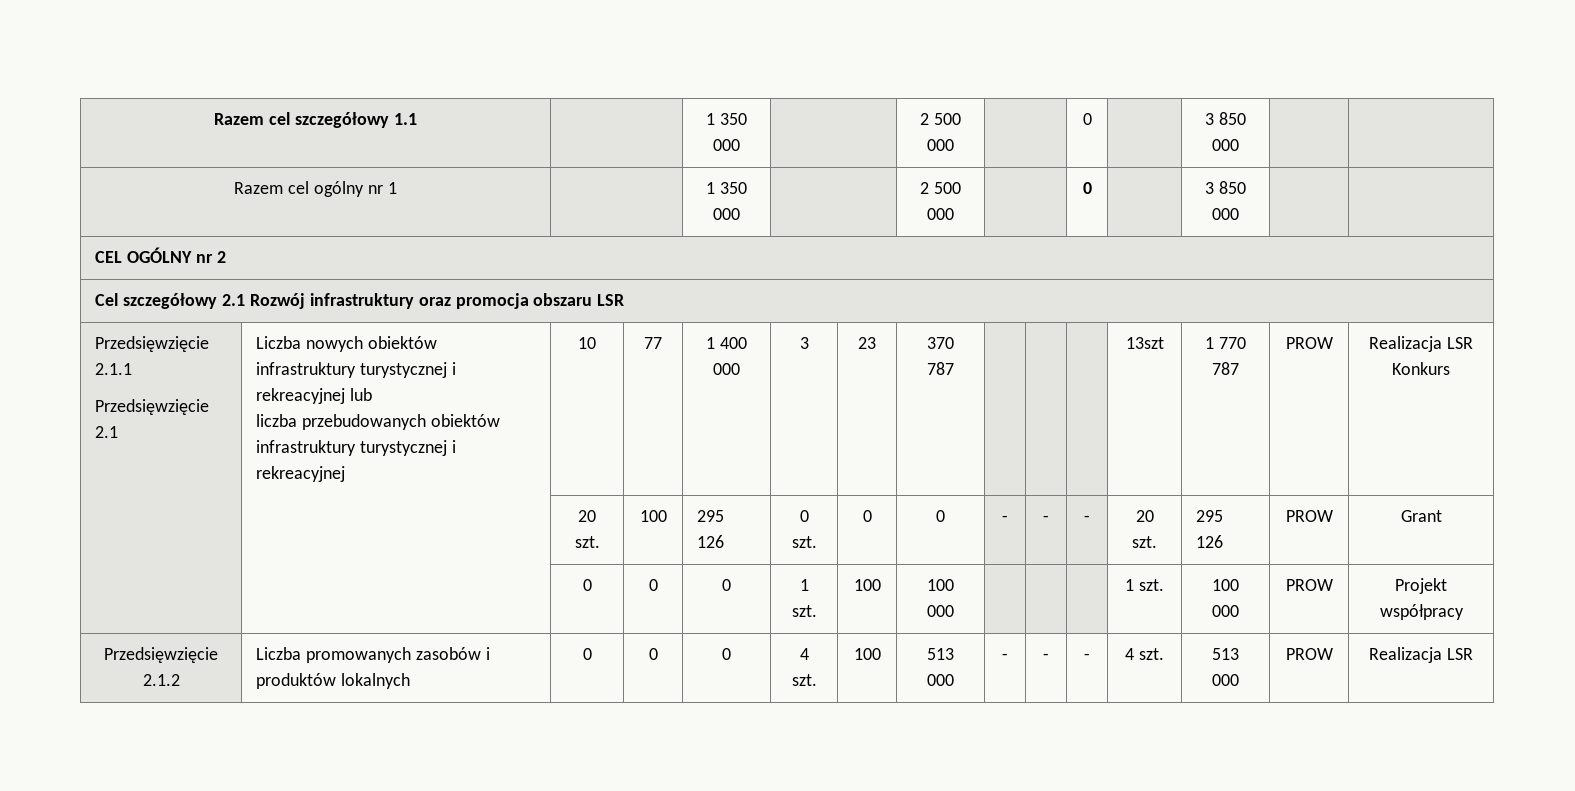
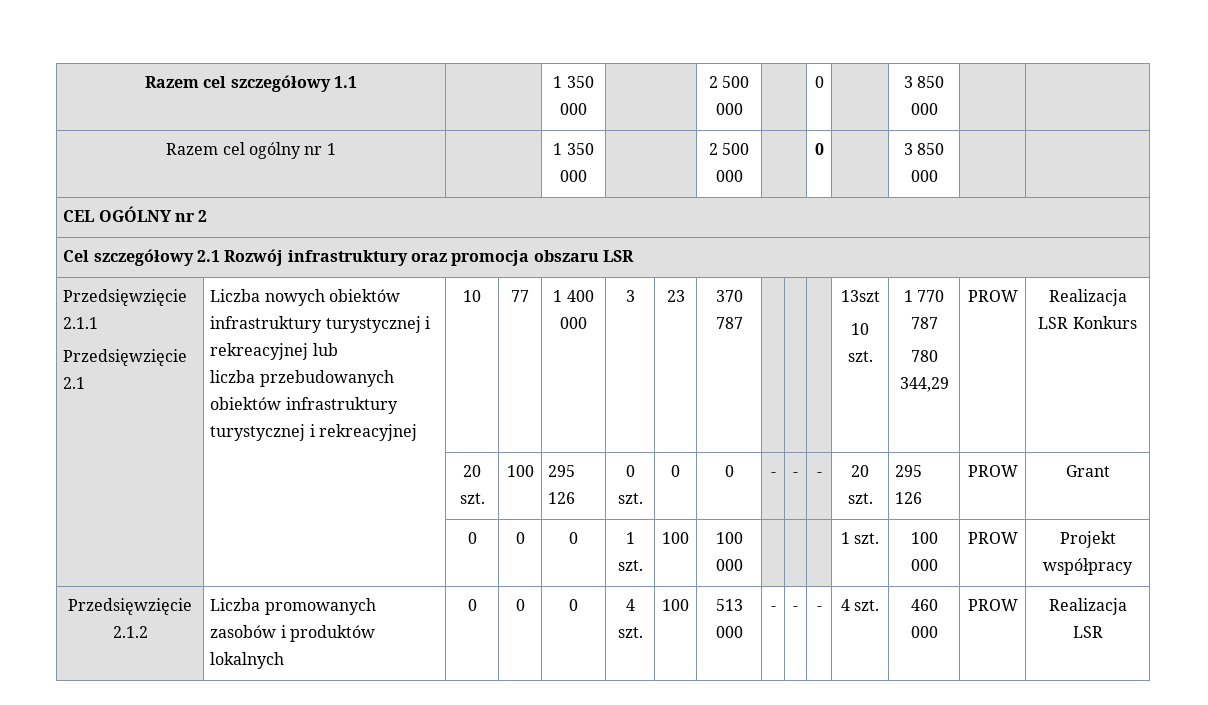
  Przedsięwzięcie 2.1.1
  Przedsięwzięcie 2.1 | Liczba nowych obiektów infrastruktury turystycznej i rekreacyjnej lub
- liczba przebudowanych obiektów infrastruktury turystycznej i rekreacyjnej | 10 | 77 | 1 400 000 | 3 | 23 | 370 787 | | | | 13szt | 1 770 787 | PROW | Realizacja LSR Konkurs
+ liczba przebudowanych obiektów infrastruktury turystycznej i rekreacyjnej | 10 | 77 | 1 400 000 | 3 | 23 | 370 787 | | | | 13szt
+ 10 szt. | 1 770 787
+ 780 344,29 | PROW | Realizacja LSR Konkurs
- Przedsięwzięcie 2.1.2 | Liczba promowanych zasobów i produktów lokalnych | 0 | 0 | 0 | 4 szt. | 100 | 513 000 | - | - | - | 4 szt. | 513 000 | PROW | Realizacja LSR
+ Przedsięwzięcie 2.1.2 | Liczba promowanych zasobów i produktów lokalnych | 0 | 0 | 0 | 4 szt. | 100 | 513 000 | - | - | - | 4 szt. | 460 000 | PROW | Realizacja LSR

